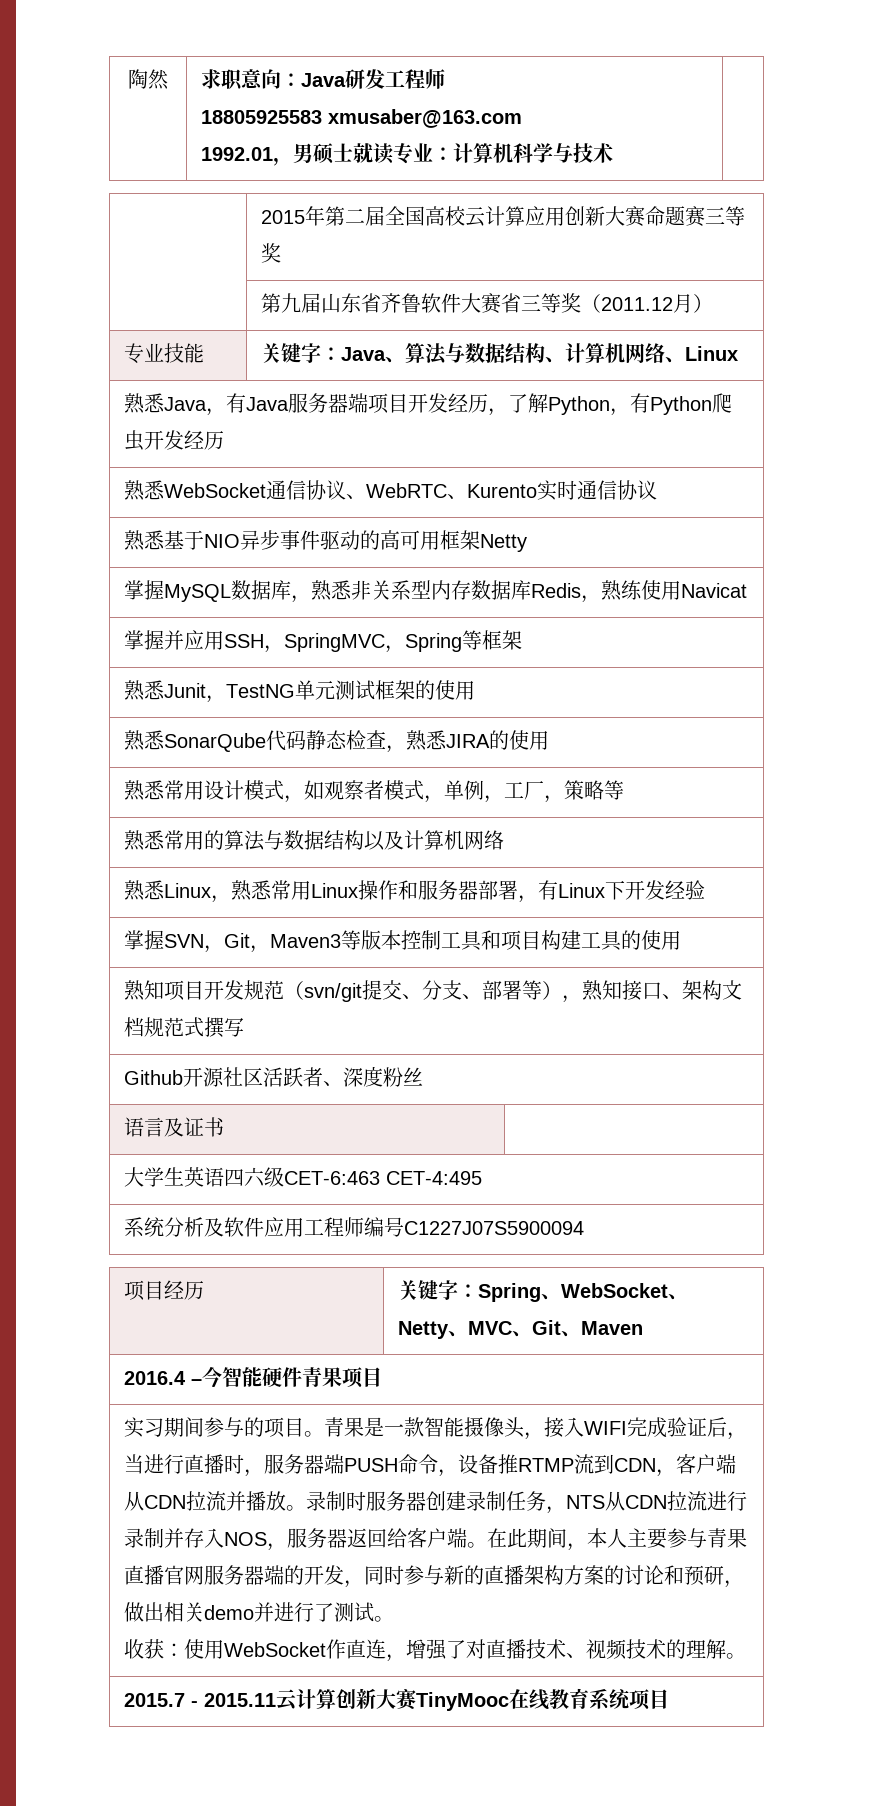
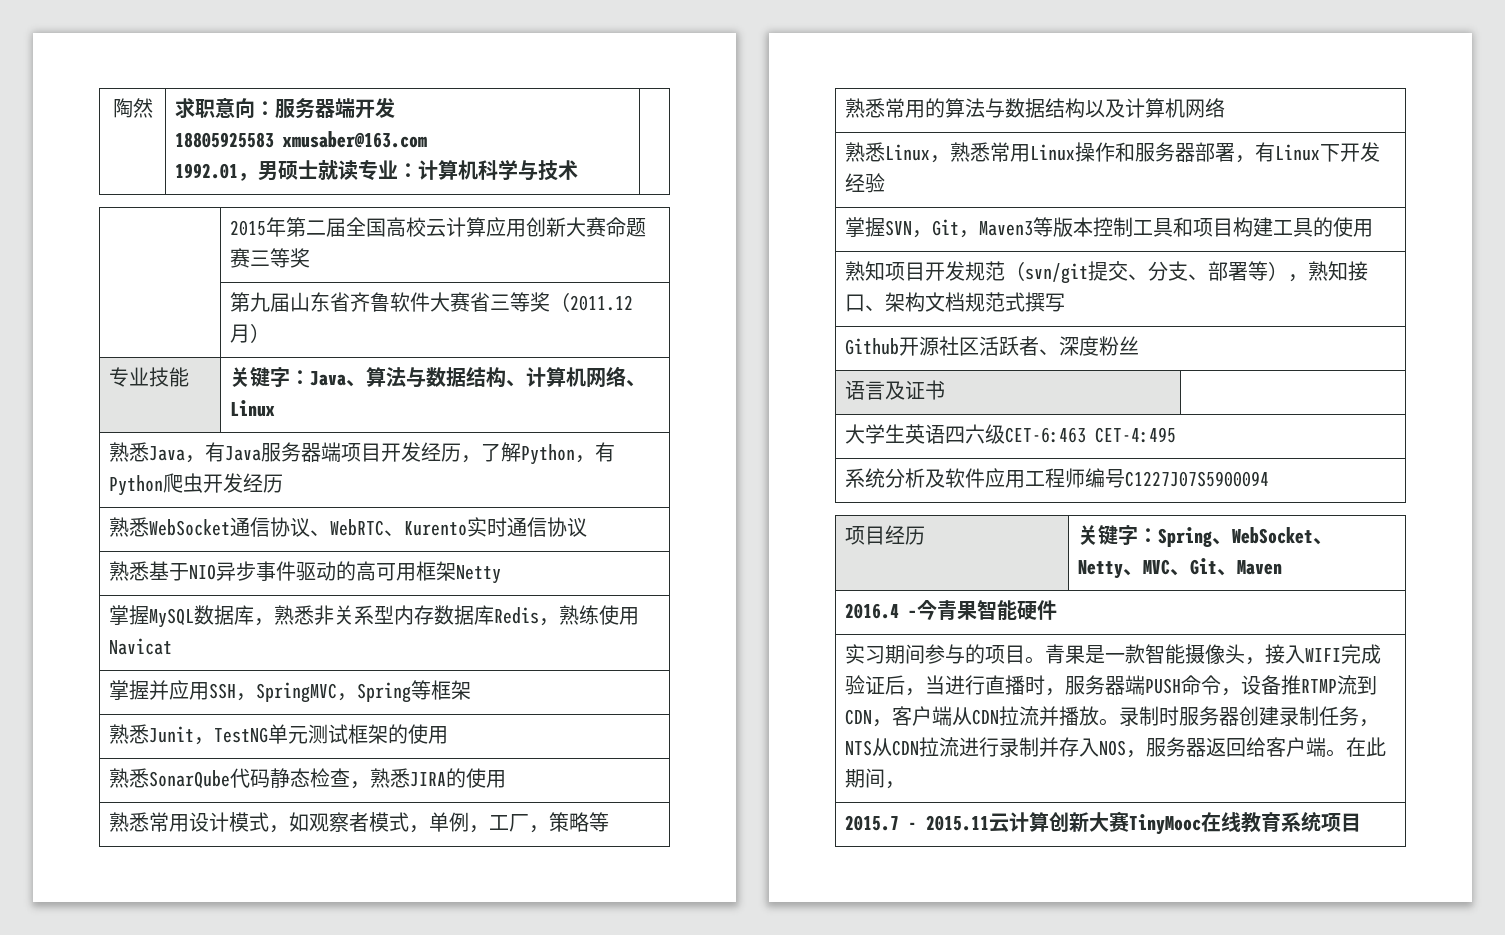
- 陶然 | 求职意向：Java研发工程师
+ 陶然 | 求职意向：服务器端开发
- 2016.4 –今智能硬件青果项目
+ 2016.4 –今青果智能硬件
- 在此期间，本人主要参与青果直播官网服务器端的开发，同时参与新的直播架构方案的讨论和预研，做出相关demo并进行了测试。
- 收获：使用WebSocket作直连，增强了对直播技术、视频技术的理解。
+ 在此期间，

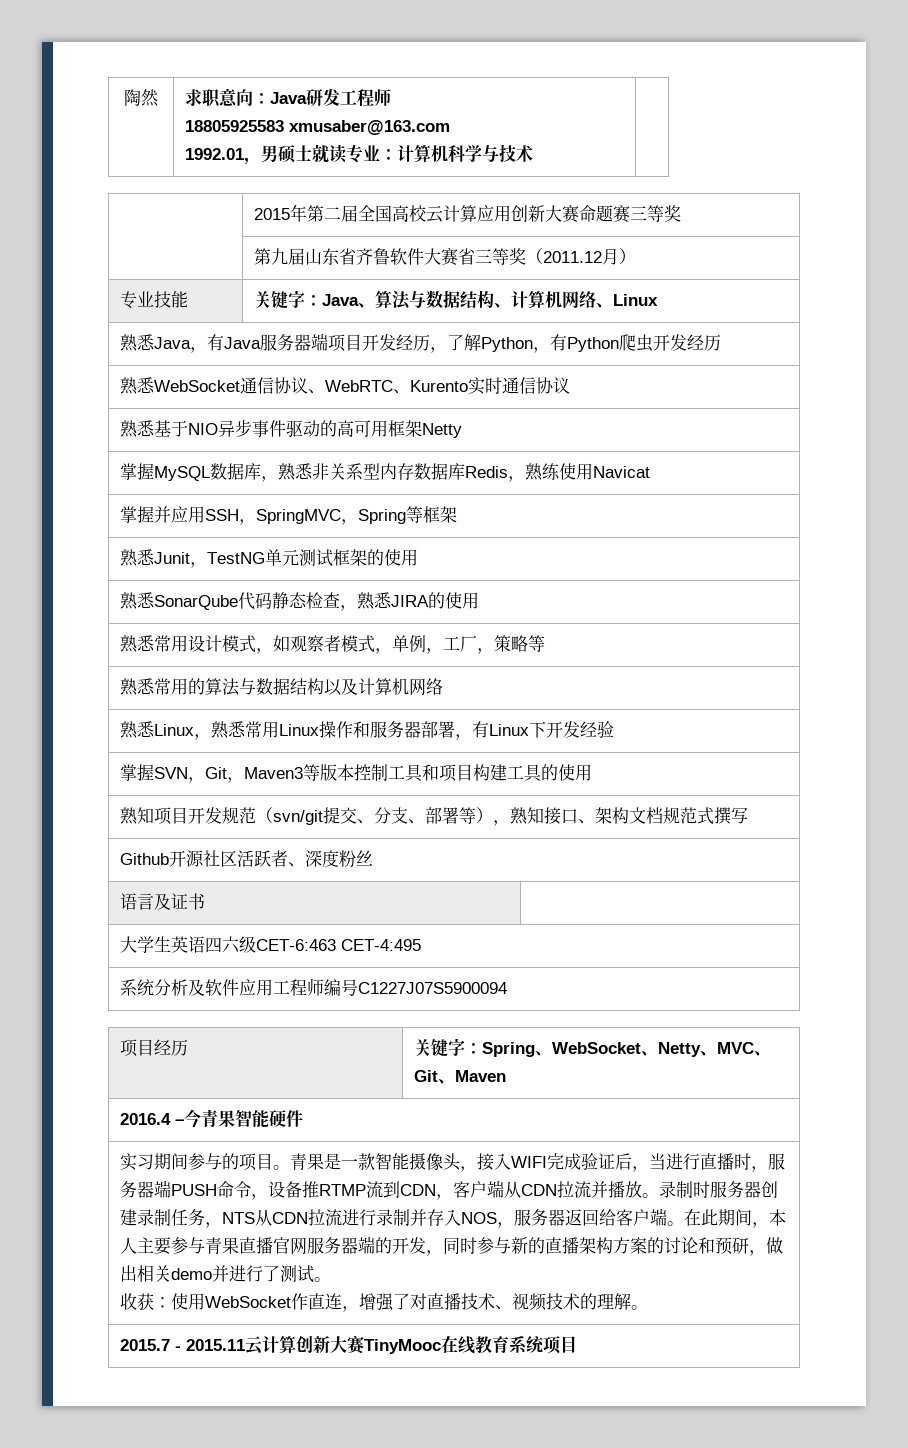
- 陶然 | 求职意向：服务器端开发
+ 陶然 | 求职意向：Java研发工程师
- 在此期间，
+ 在此期间，本人主要参与青果直播官网服务器端的开发，同时参与新的直播架构方案的讨论和预研，做出相关demo并进行了测试。
+ 收获：使用WebSocket作直连，增强了对直播技术、视频技术的理解。

